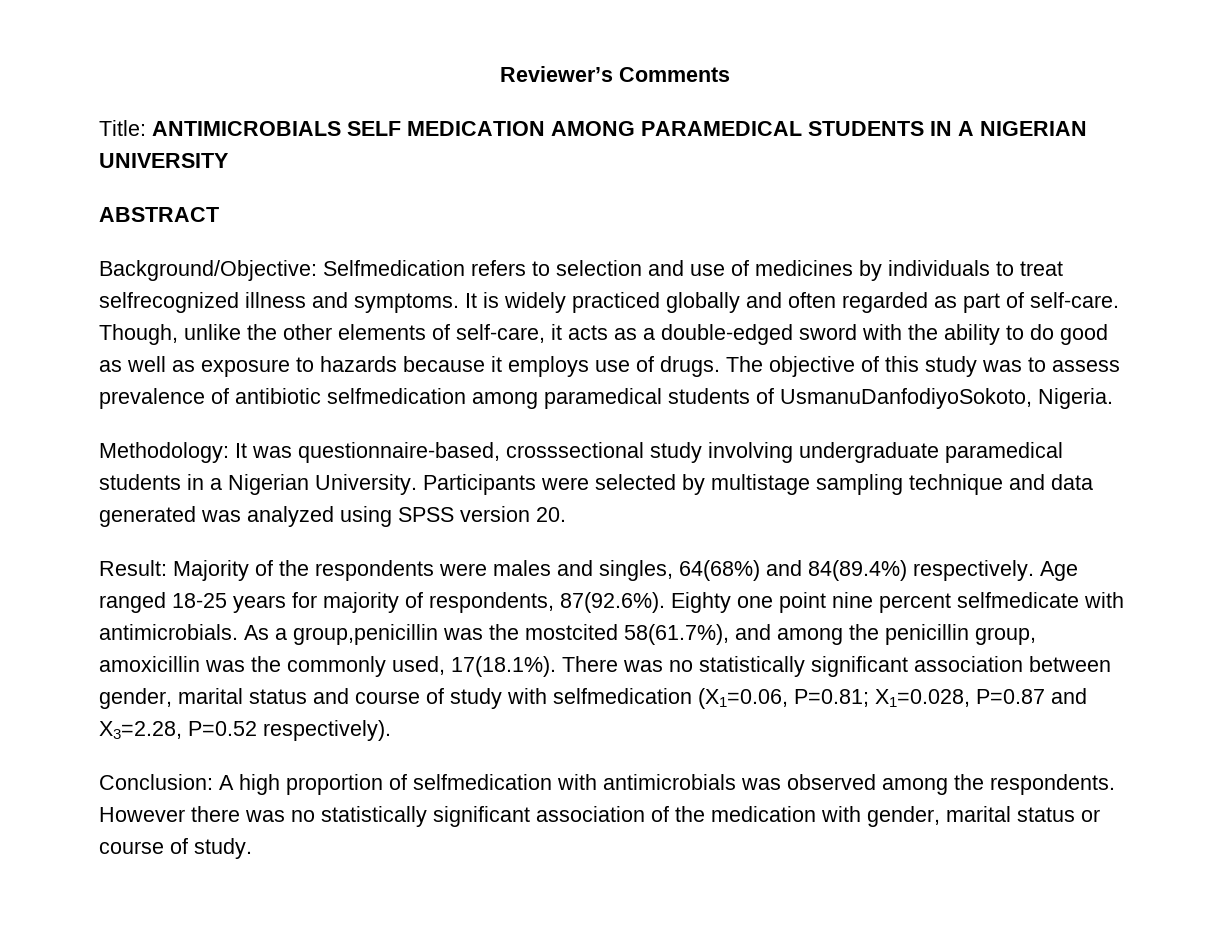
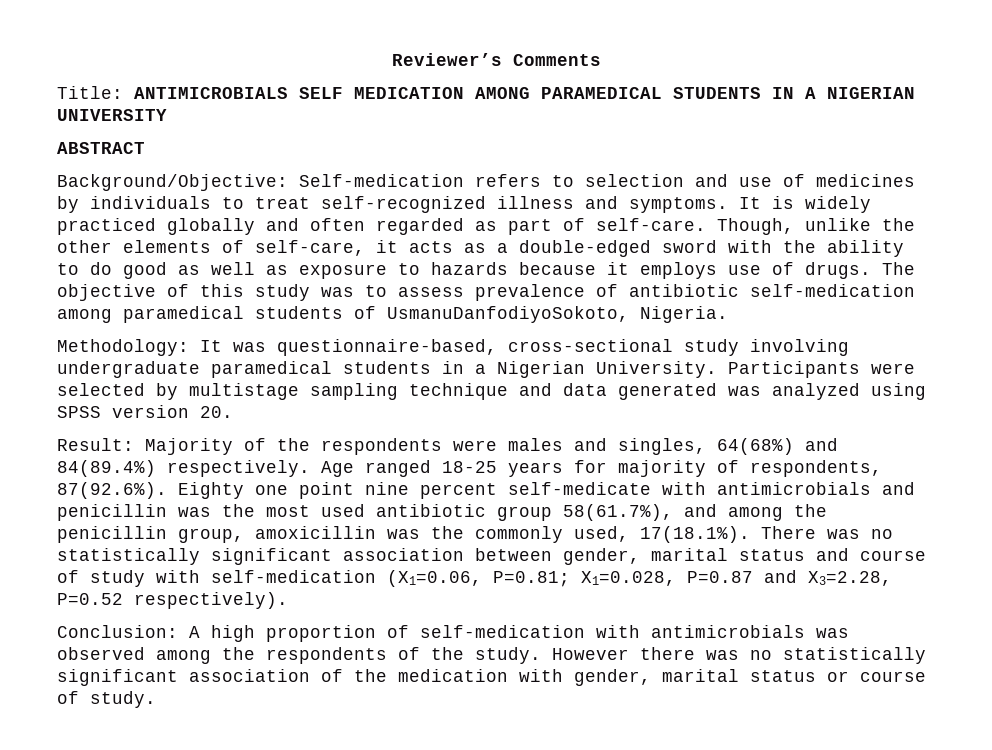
- Background/Objective: Selfmedication refers to selection and use of medicines by individuals to treat selfrecognized illness and symptoms.
+ Background/Objective: Self-medication refers to selection and use of medicines by individuals to treat self-recognized illness and symptoms.
- The objective of this study was to assess prevalence of antibiotic selfmedication among paramedical students of UsmanuDanfodiyoSokoto, Nigeria.
+ The objective of this study was to assess prevalence of antibiotic self-medication among paramedical students of UsmanuDanfodiyoSokoto, Nigeria.
- Methodology: It was questionnaire-based, crosssectional study involving undergraduate paramedical students in a Nigerian University.
+ Methodology: It was questionnaire-based, cross-sectional study involving undergraduate paramedical students in a Nigerian University.
- Age ranged 18-25 years for majority of respondents, 87(92.6%). Eighty one point nine percent selfmedicate with antimicrobials. As a group,penicillin was the mostcited 58(61.7%), and among the penicillin group, amoxicillin was the commonly used, 17(18.1%). There was no statistically significant association between gender, marital status and course of study with selfmedication (X1=0.06, P=0.81; X1=0.028, P=0.87 and X3=2.28, P=0.52 respectively).
+ Age ranged 18-25 years for majority of respondents, 87(92.6%). Eighty one point nine percent self-medicate with antimicrobials and penicillin was the most used antibiotic group 58(61.7%), and among the penicillin group, amoxicillin was the commonly used, 17(18.1%). There was no statistically significant association between gender, marital status and course of study with self-medication (X1=0.06, P=0.81; X1=0.028, P=0.87 and X3=2.28, P=0.52 respectively).
- Conclusion: A high proportion of selfmedication with antimicrobials was observed among the respondents.
+ Conclusion: A high proportion of self-medication with antimicrobials was observed among the respondents of the study.

